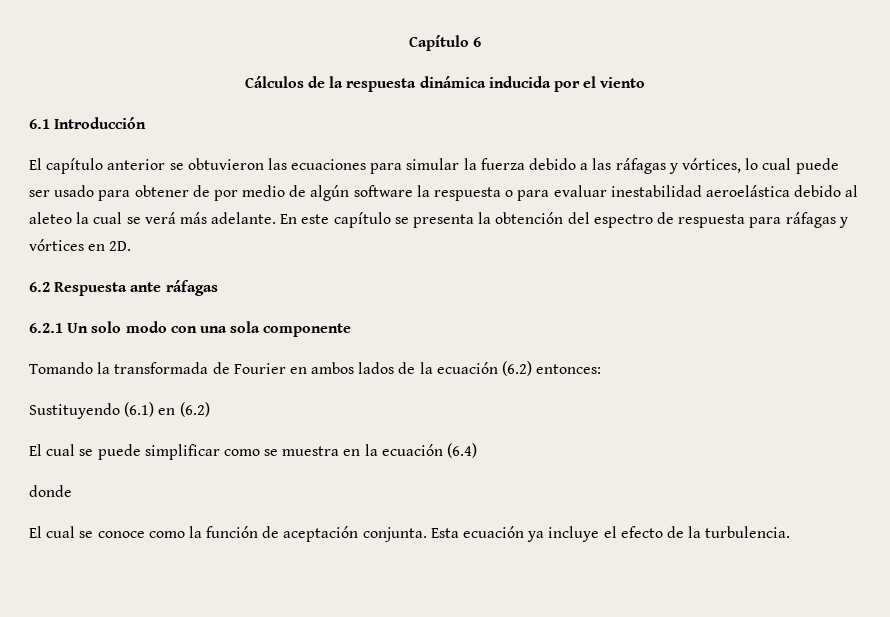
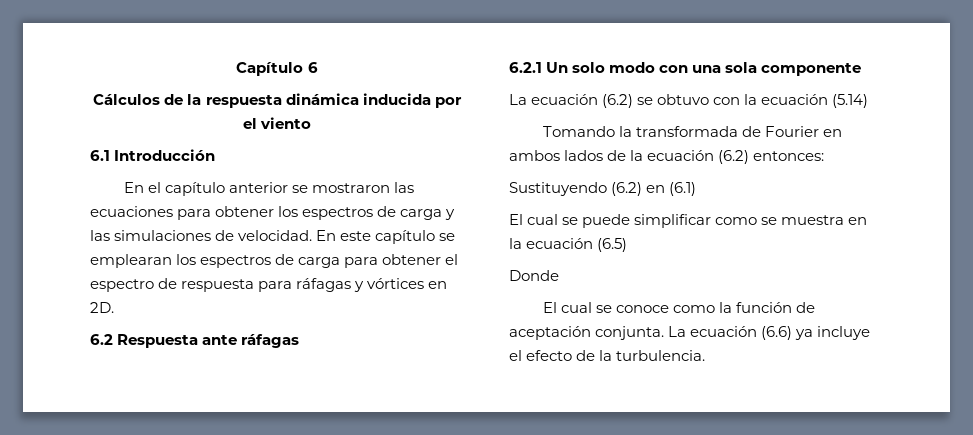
- El capítulo anterior se obtuvieron las ecuaciones para simular la fuerza debido a las ráfagas y vórtices, lo cual puede ser usado para obtener de por medio de algún software la respuesta o para evaluar inestabilidad aeroelástica debido al aleteo la cual se verá más adelante. En este capítulo se presenta la obtención del espectro de respuesta para ráfagas y vórtices en 2D.
+ En el capítulo anterior se mostraron las ecuaciones para obtener los espectros de carga y las simulaciones de velocidad. En este capítulo se emplearan los espectros de carga para obtener el espectro de respuesta para ráfagas y vórtices en 2D.
+ La ecuación (6.2) se obtuvo con la ecuación (5.14)
- Sustituyendo (6.1) en (6.2)
+ Sustituyendo (6.2) en (6.1)
- El cual se puede simplificar como se muestra en la ecuación (6.4)
- donde
+ El cual se puede simplificar como se muestra en la ecuación (6.5)
+ Donde
- Esta ecuación ya incluye el efecto de la turbulencia.
+ La ecuación (6.6) ya incluye el efecto de la turbulencia.

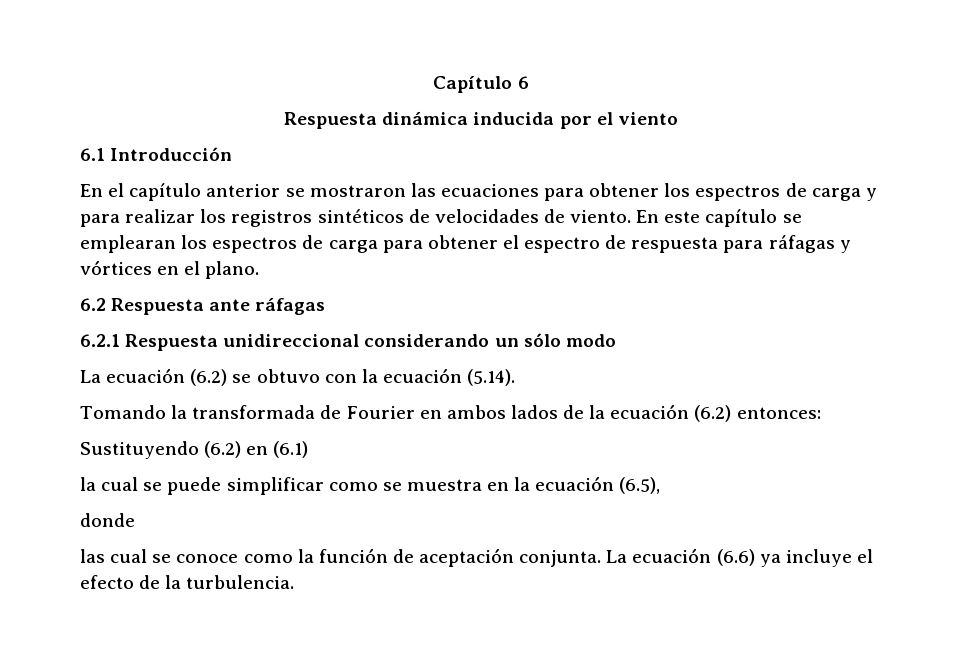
- Cálculos de la respuesta dinámica inducida por el viento
+ Respuesta dinámica inducida por el viento
- En el capítulo anterior se mostraron las ecuaciones para obtener los espectros de carga y las simulaciones de velocidad.
+ En el capítulo anterior se mostraron las ecuaciones para obtener los espectros de carga y para realizar los registros sintéticos de velocidades de viento.
- En este capítulo se emplearan los espectros de carga para obtener el espectro de respuesta para ráfagas y vórtices en 2D.
+ En este capítulo se emplearan los espectros de carga para obtener el espectro de respuesta para ráfagas y vórtices en el plano.
- 6.2.1 Un solo modo con una sola componente
+ 6.2.1 Respuesta unidireccional considerando un sólo modo
- La ecuación (6.2) se obtuvo con la ecuación (5.14)
+ La ecuación (6.2) se obtuvo con la ecuación (5.14).
- El cual se puede simplificar como se muestra en la ecuación (6.5)
- Donde
- El cual se conoce como la función de aceptación conjunta.
+ la cual se puede simplificar como se muestra en la ecuación (6.5),
+ donde
+ las cual se conoce como la función de aceptación conjunta.

